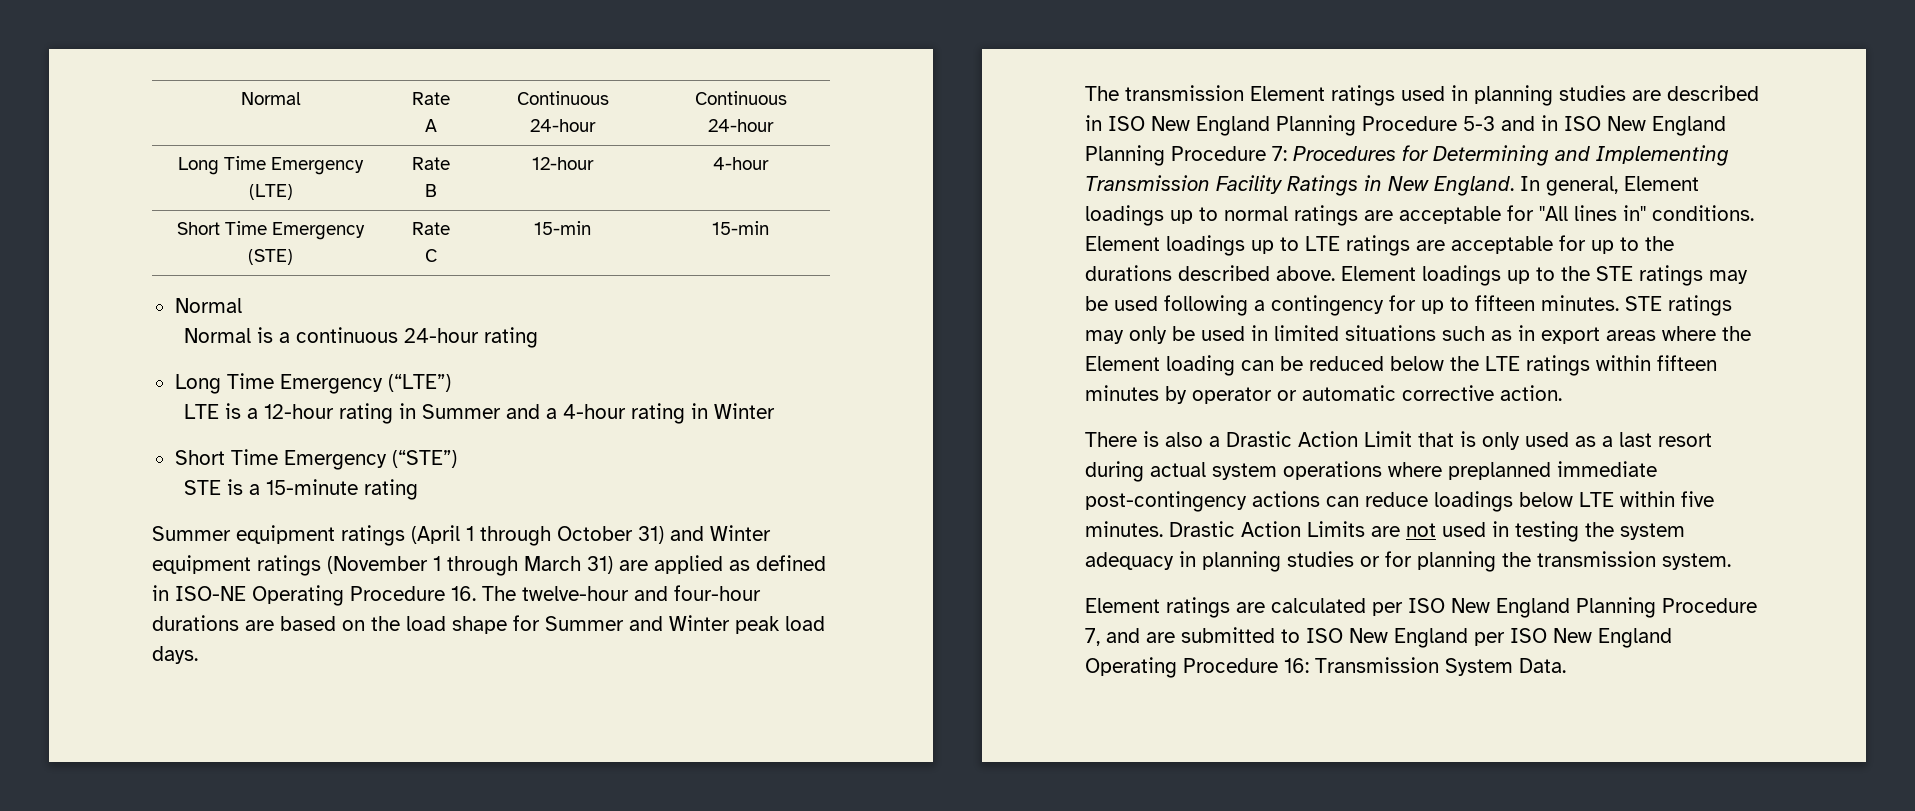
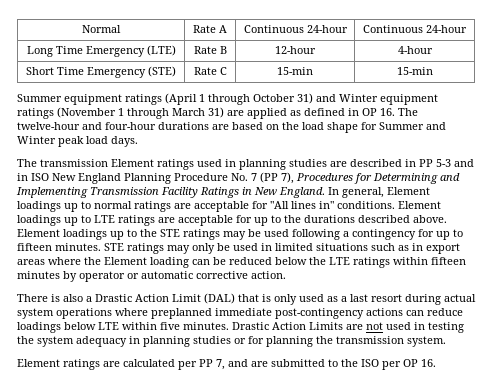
  Short Time Emergency (STE) | Rate C | 15-min | 15-min
- Normal
- Normal is a continuous 24-hour rating
- Long Time Emergency (“LTE”)
- LTE is a 12-hour rating in Summer and a 4-hour rating in Winter
- Short Time Emergency (“STE”)
- STE is a 15-minute rating
- Summer equipment ratings (April 1 through October 31) and Winter equipment ratings (November 1 through March 31) are applied as defined in ISO-NE Operating Procedure 16. The twelve-hour and four-hour durations are based on the load shape for Summer and Winter peak load days.
+ Summer equipment ratings (April 1 through October 31) and Winter equipment ratings (November 1 through March 31) are applied as defined in OP 16. The twelve-hour and four-hour durations are based on the load shape for Summer and Winter peak load days.
- The transmission Element ratings used in planning studies are described in ISO New England Planning Procedure 5-3 and in ISO New England Planning Procedure 7: Procedures for Determining and Implementing Transmission Facility Ratings in New England.
+ The transmission Element ratings used in planning studies are described in PP 5-3 and in ISO New England Planning Procedure No. 7 (PP 7), Procedures for Determining and Implementing Transmission Facility Ratings in New England.
- There is also a Drastic Action Limit that is only used as a last resort during actual system operations where preplanned immediate post-contingency actions can reduce loadings below LTE within five minutes.
+ There is also a Drastic Action Limit (DAL) that is only used as a last resort during actual system operations where preplanned immediate post-contingency actions can reduce loadings below LTE within five minutes.
- Element ratings are calculated per ISO New England Planning Procedure 7, and are submitted to ISO New England per ISO New England Operating Procedure 16: Transmission System Data.
+ Element ratings are calculated per PP 7, and are submitted to the ISO per OP 16.

